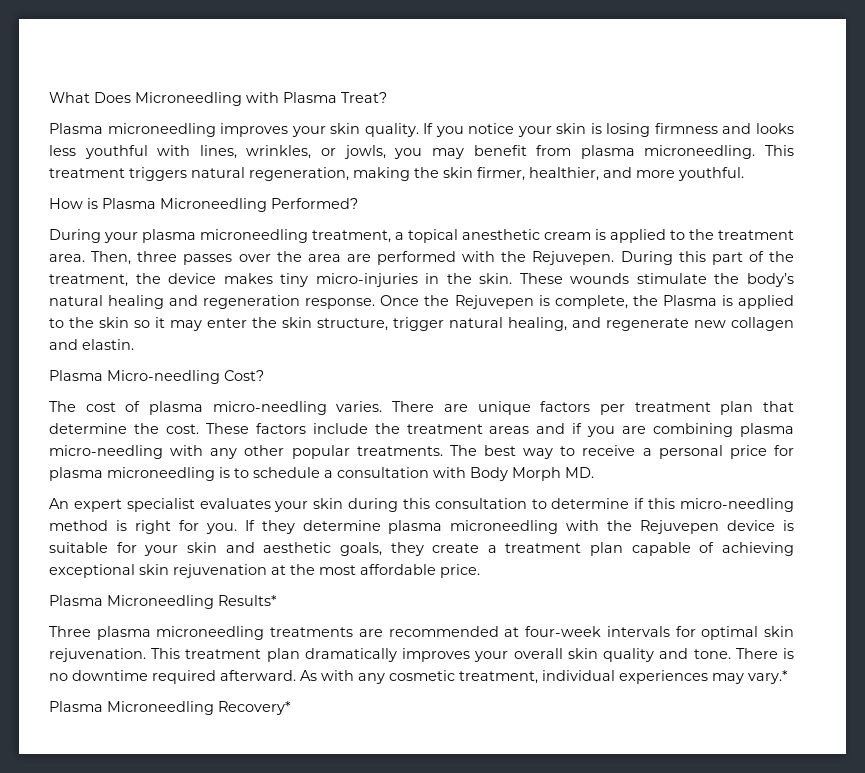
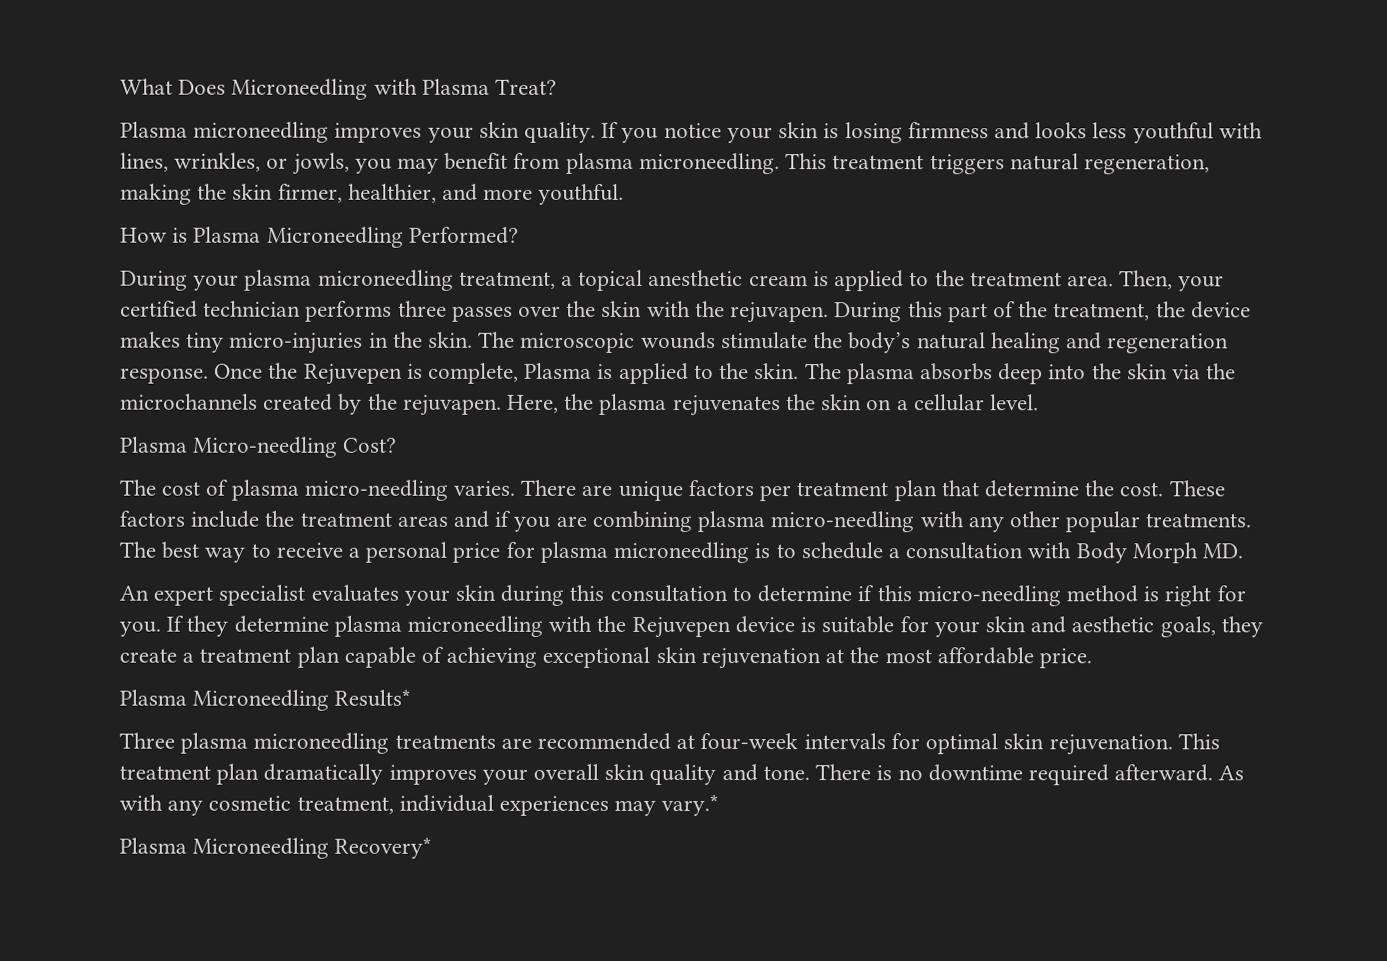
- Then, three passes over the area are performed with the Rejuvepen.
+ Then, your certified technician performs three passes over the skin with the rejuvapen.
- These wounds stimulate the body’s natural healing and regeneration response.
+ The microscopic wounds stimulate the body’s natural healing and regeneration response.
- Once the Rejuvepen is complete, the Plasma is applied to the skin so it may enter the skin structure, trigger natural healing, and regenerate new collagen and elastin.
+ Once the Rejuvepen is complete, Plasma is applied to the skin. The plasma absorbs deep into the skin via the microchannels created by the rejuvapen. Here, the plasma rejuvenates the skin on a cellular level.

